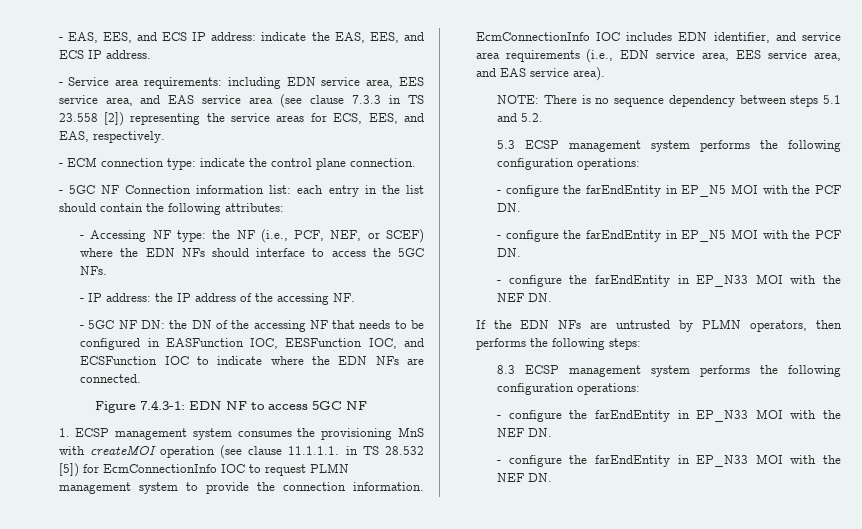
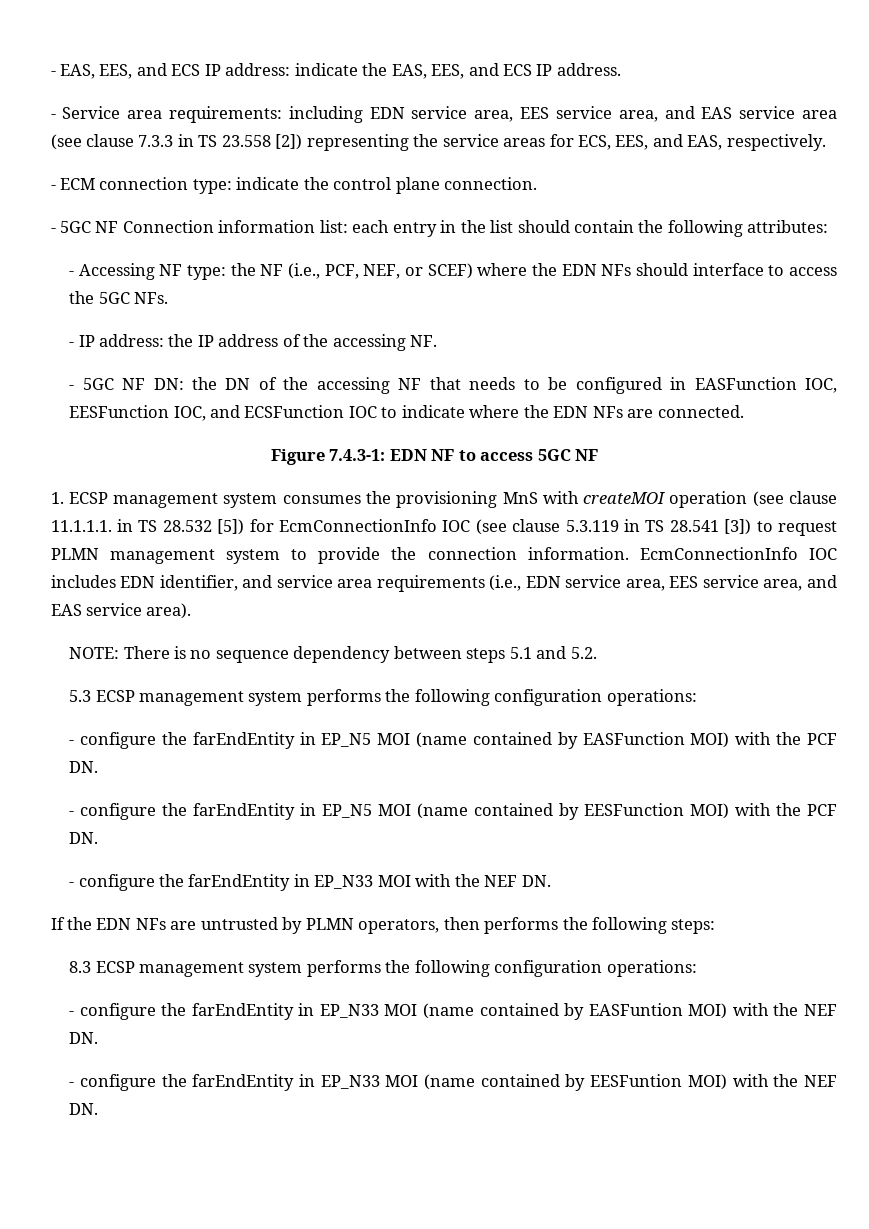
- 1. ECSP management system consumes the provisioning MnS with createMOI operation (see clause 11.1.1.1. in TS 28.532 [5]) for EcmConnectionInfo IOC to request PLMN management system to provide the connection information.
+ 1. ECSP management system consumes the provisioning MnS with createMOI operation (see clause 11.1.1.1. in TS 28.532 [5]) for EcmConnectionInfo IOC (see clause 5.3.119 in TS 28.541 [3]) to request PLMN management system to provide the connection information.
  5.3 ECSP management system performs the following configuration operations:
- - configure the farEndEntity in EP_N5 MOI with the PCF DN.
- - configure the farEndEntity in EP_N5 MOI with the PCF DN.
+ - configure the farEndEntity in EP_N5 MOI (name contained by EASFunction MOI) with the PCF DN.
+ - configure the farEndEntity in EP_N5 MOI (name contained by EESFunction MOI) with the PCF DN.
  8.3 ECSP management system performs the following configuration operations:
- - configure the farEndEntity in EP_N33 MOI with the NEF DN.
- - configure the farEndEntity in EP_N33 MOI with the NEF DN.
+ - configure the farEndEntity in EP_N33 MOI (name contained by EASFuntion MOI) with the NEF DN.
+ - configure the farEndEntity in EP_N33 MOI (name contained by EESFuntion MOI) with the NEF DN.

